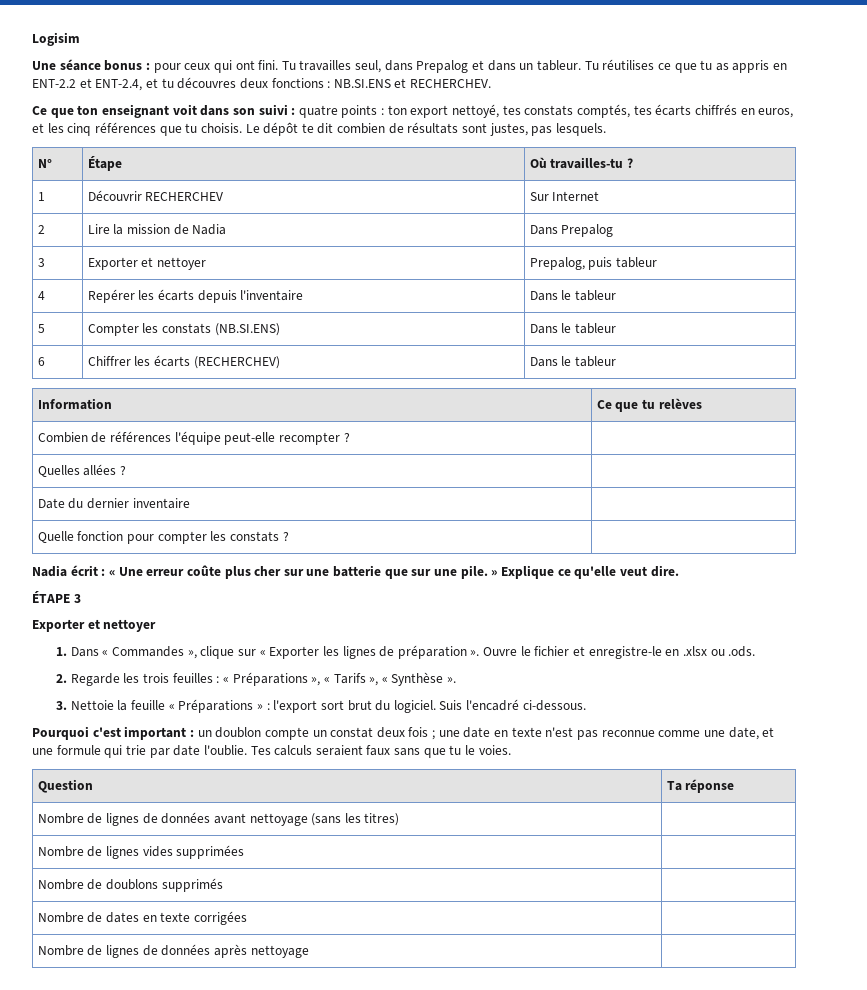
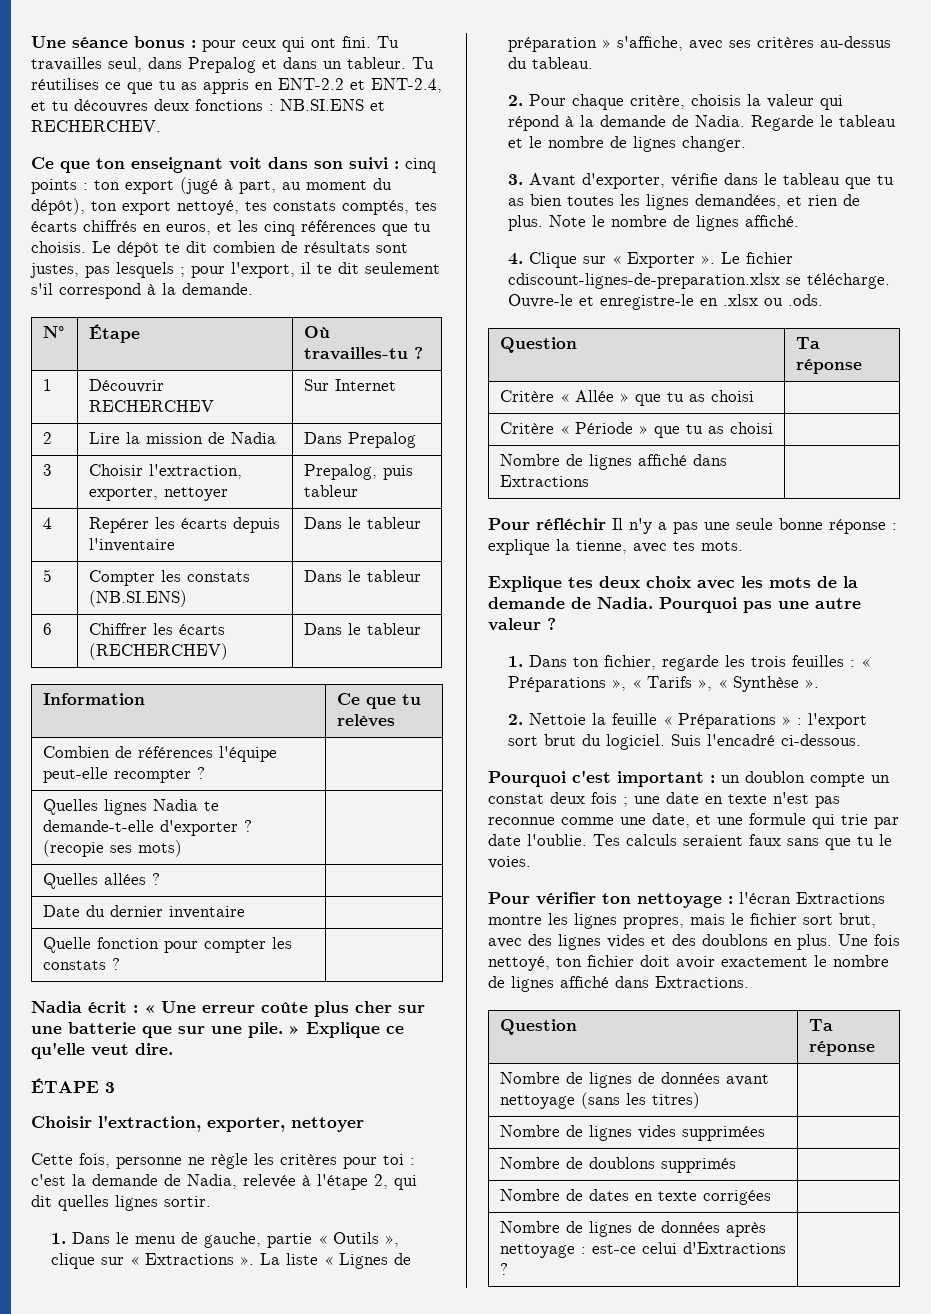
- Logisim
- Ce que ton enseignant voit dans son suivi : quatre points : ton export nettoyé, tes constats comptés, tes écarts chiffrés en euros, et les cinq références que tu choisis.
+ Ce que ton enseignant voit dans son suivi : cinq points : ton export (jugé à part, au moment du dépôt), ton export nettoyé, tes constats comptés, tes écarts chiffrés en euros, et les cinq références que tu choisis.
- Le dépôt te dit combien de résultats sont justes, pas lesquels.
+ Le dépôt te dit combien de résultats sont justes, pas lesquels ; pour l'export, il te dit seulement s'il correspond à la demande.
- 3 | Exporter et nettoyer | Prepalog, puis tableur
+ 3 | Choisir l'extraction, exporter, nettoyer | Prepalog, puis tableur
+ Quelles lignes Nadia te demande-t-elle d'exporter ? (recopie ses mots) |
  ÉTAPE 3
- Exporter et nettoyer
- 1. Dans « Commandes », clique sur « Exporter les lignes de préparation ». Ouvre le fichier et enregistre-le en .xlsx ou .ods.
- 2. Regarde les trois feuilles : « Préparations », « Tarifs », « Synthèse ».
+ Choisir l'extraction, exporter, nettoyer
+ Cette fois, personne ne règle les critères pour toi : c'est la demande de Nadia, relevée à l'étape 2, qui dit quelles lignes sortir.
+ 1. Dans le menu de gauche, partie « Outils », clique sur « Extractions ». La liste « Lignes de préparation » s'affiche, avec ses critères au-dessus du tableau.
+ 2. Pour chaque critère, choisis la valeur qui répond à la demande de Nadia. Regarde le tableau et le nombre de lignes changer.
+ 3. Avant d'exporter, vérifie dans le tableau que tu as bien toutes les lignes demandées, et rien de plus. Note le nombre de lignes affiché.
+ 4. Clique sur « Exporter ». Le fichier cdiscount-lignes-de-preparation.xlsx se télécharge. Ouvre-le et enregistre-le en .xlsx ou .ods.
+ Question | Ta réponse
+ Critère « Allée » que tu as choisi |
+ Critère « Période » que tu as choisi |
+ Nombre de lignes affiché dans Extractions |
+ Pour réfléchir Il n'y a pas une seule bonne réponse : explique la tienne, avec tes mots.
+ Explique tes deux choix avec les mots de la demande de Nadia. Pourquoi pas une autre valeur ?
+ 1. Dans ton fichier, regarde les trois feuilles : « Préparations », « Tarifs », « Synthèse ».
- 3. Nettoie la feuille « Préparations » : l'export sort brut du logiciel.
+ 2. Nettoie la feuille « Préparations » : l'export sort brut du logiciel.
+ Pour vérifier ton nettoyage : l'écran Extractions montre les lignes propres, mais le fichier sort brut, avec des lignes vides et des doublons en plus. Une fois nettoyé, ton fichier doit avoir exactement le nombre de lignes affiché dans Extractions.
- Nombre de lignes de données après nettoyage |
+ Nombre de lignes de données après nettoyage : est-ce celui d'Extractions ? |

